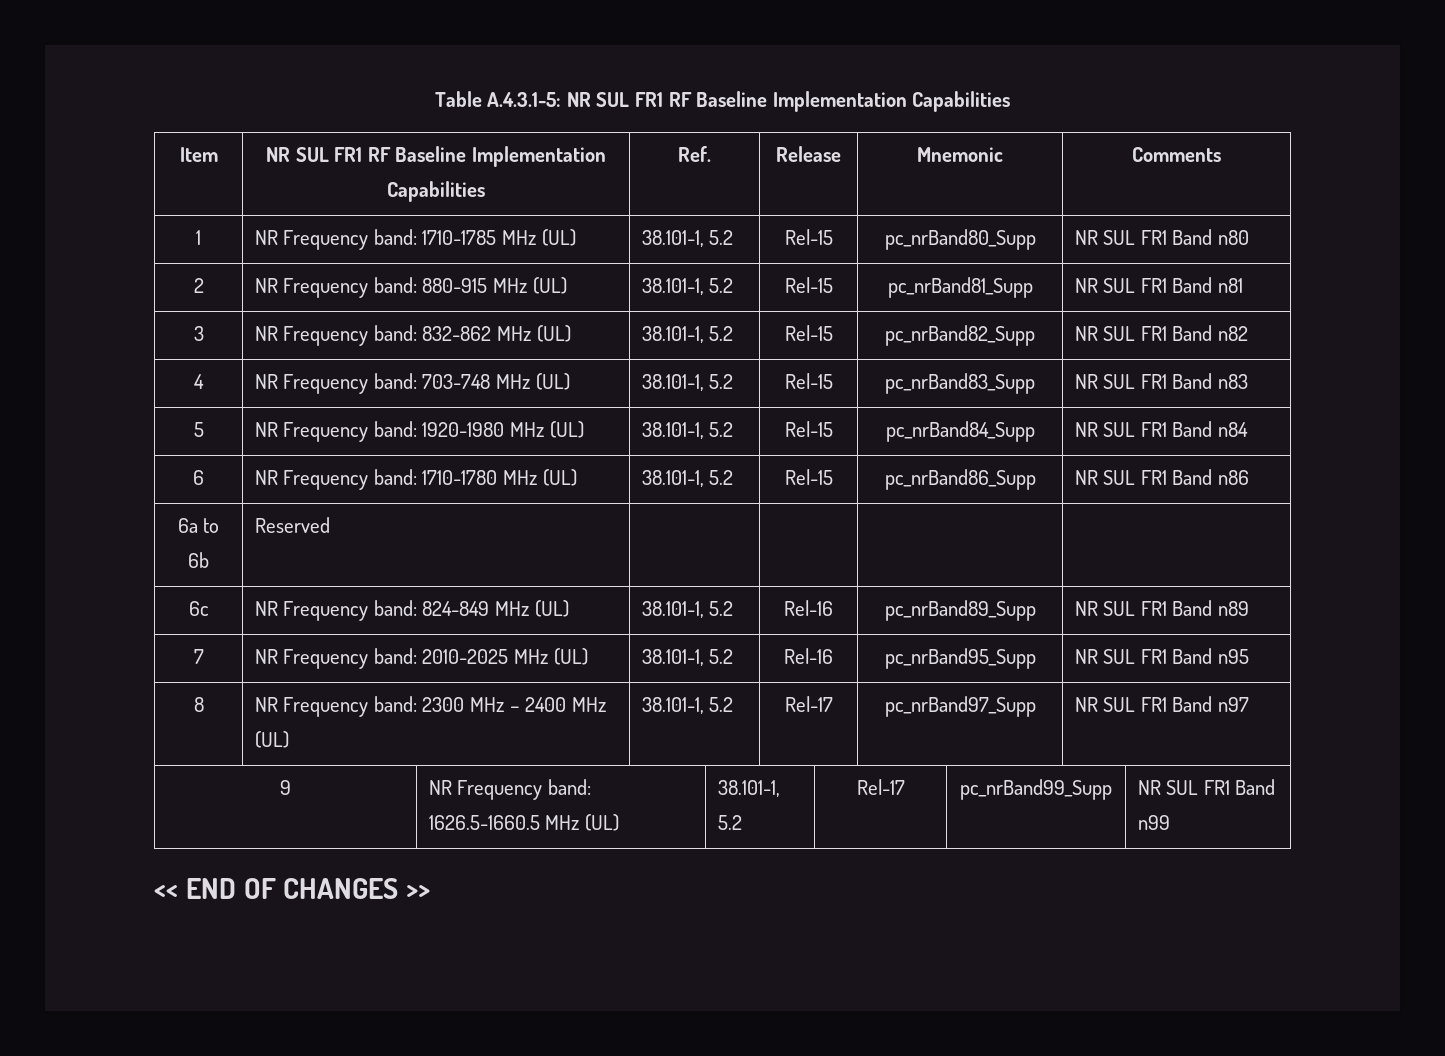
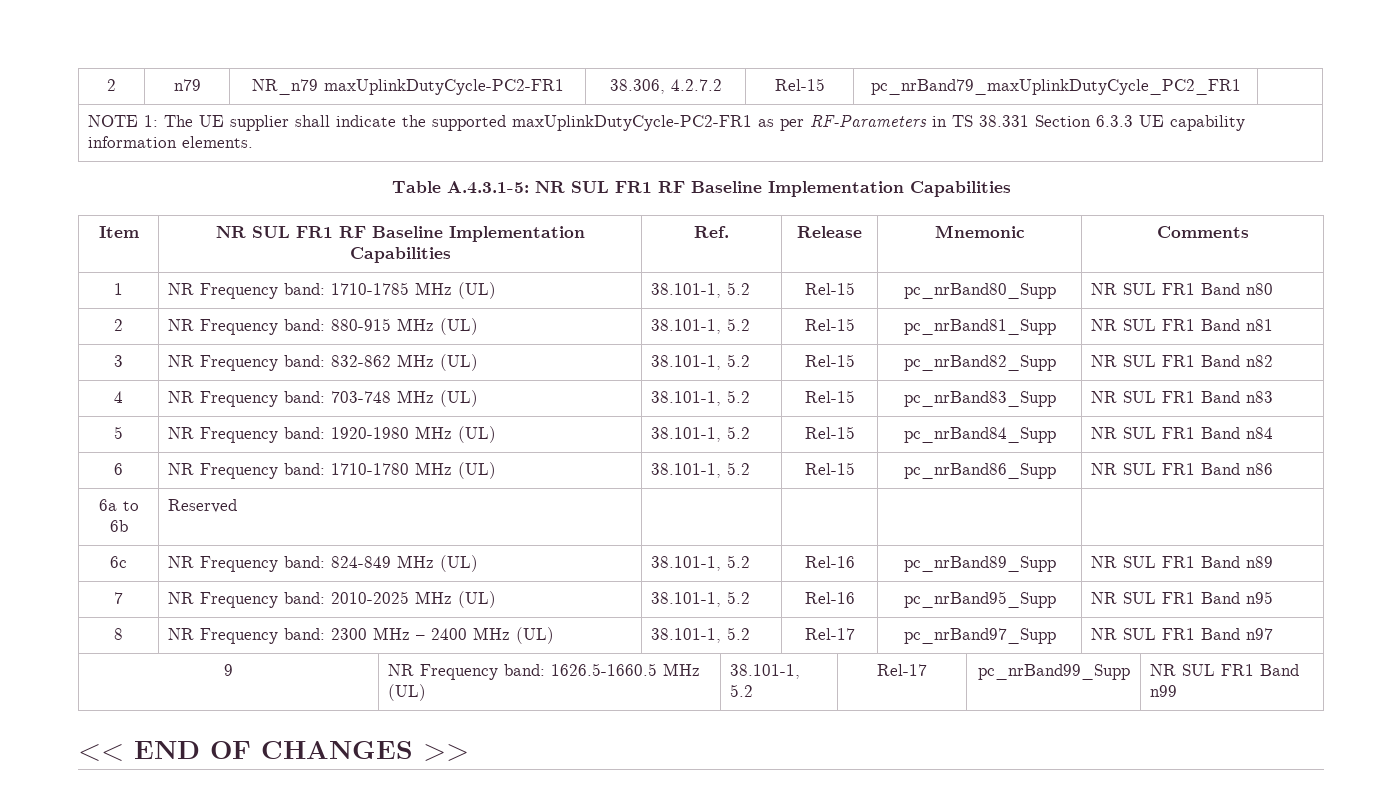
+ 2 | n79 | NR_n79 maxUplinkDutyCycle-PC2-FR1 | 38.306, 4.2.7.2 | Rel-15 | pc_nrBand79_maxUplinkDutyCycle_PC2_FR1 |
+ NOTE 1: The UE supplier shall indicate the supported maxUplinkDutyCycle-PC2-FR1 as per RF-Parameters in TS 38.331 Section 6.3.3 UE capability information elements.

